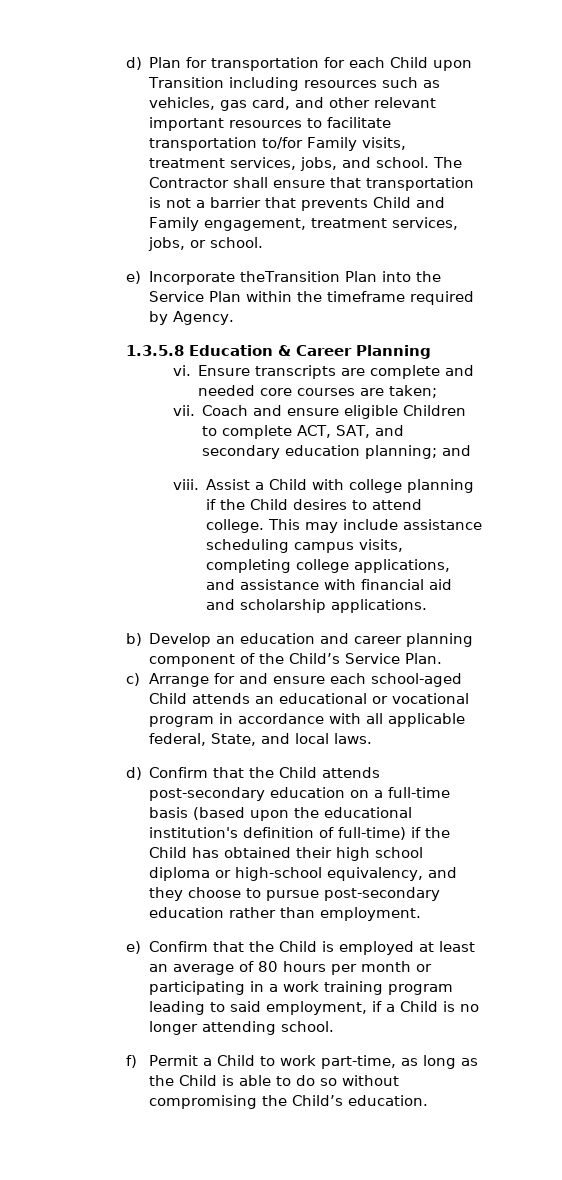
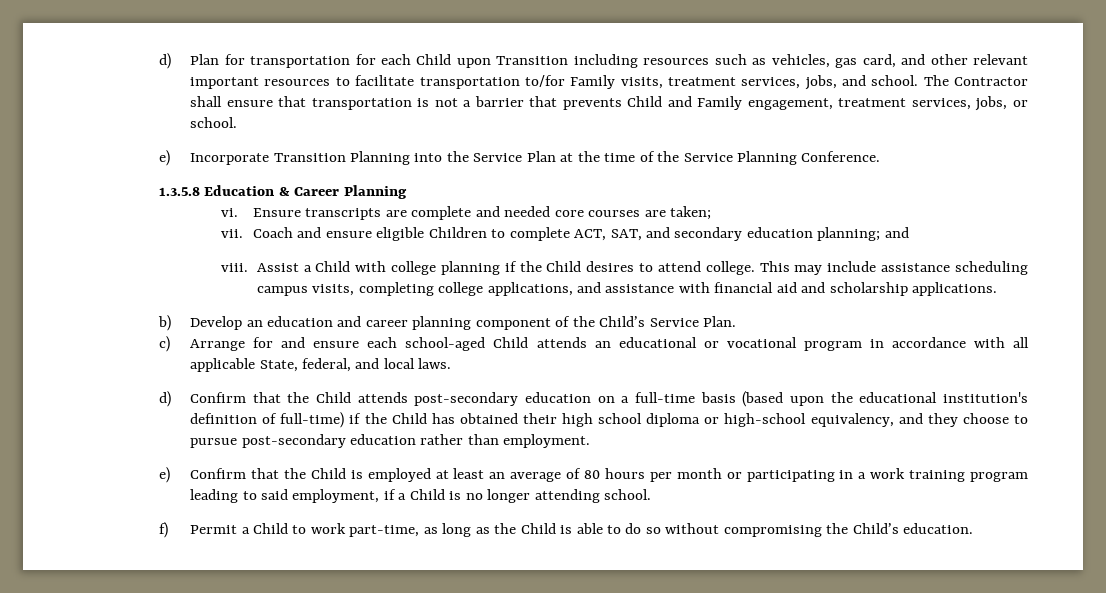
- e) Incorporate theTransition Plan into the Service Plan within the timeframe required by Agency.
+ e) Incorporate Transition Planning into the Service Plan at the time of the Service Planning Conference.
- c) Arrange for and ensure each school-aged Child attends an educational or vocational program in accordance with all applicable federal, State, and local laws.
+ c) Arrange for and ensure each school-aged Child attends an educational or vocational program in accordance with all applicable State, federal, and local laws.

